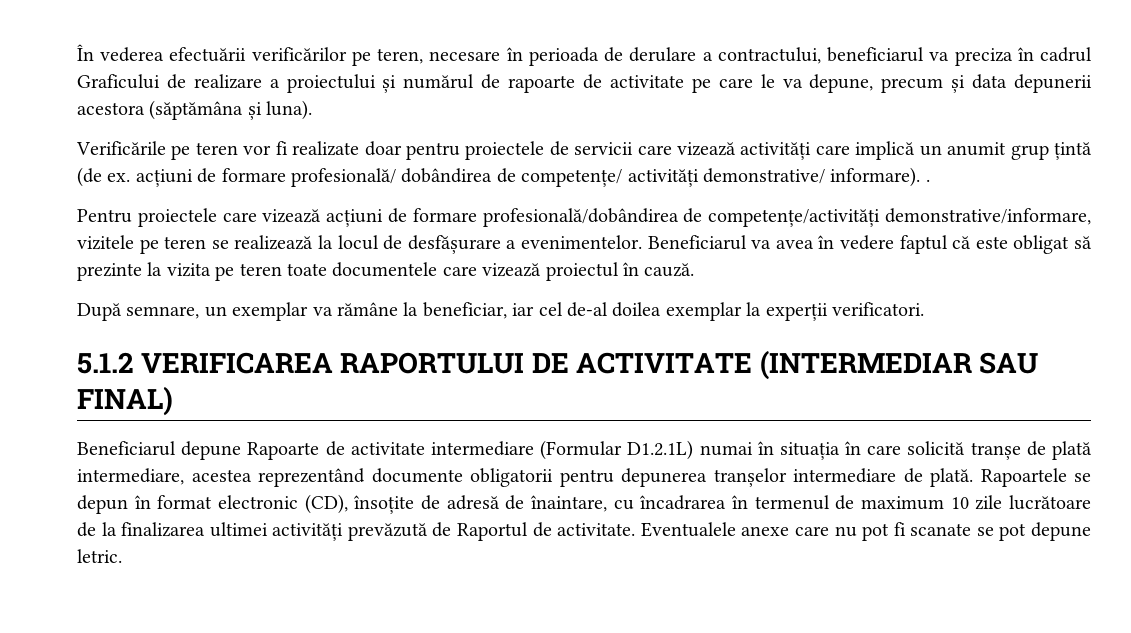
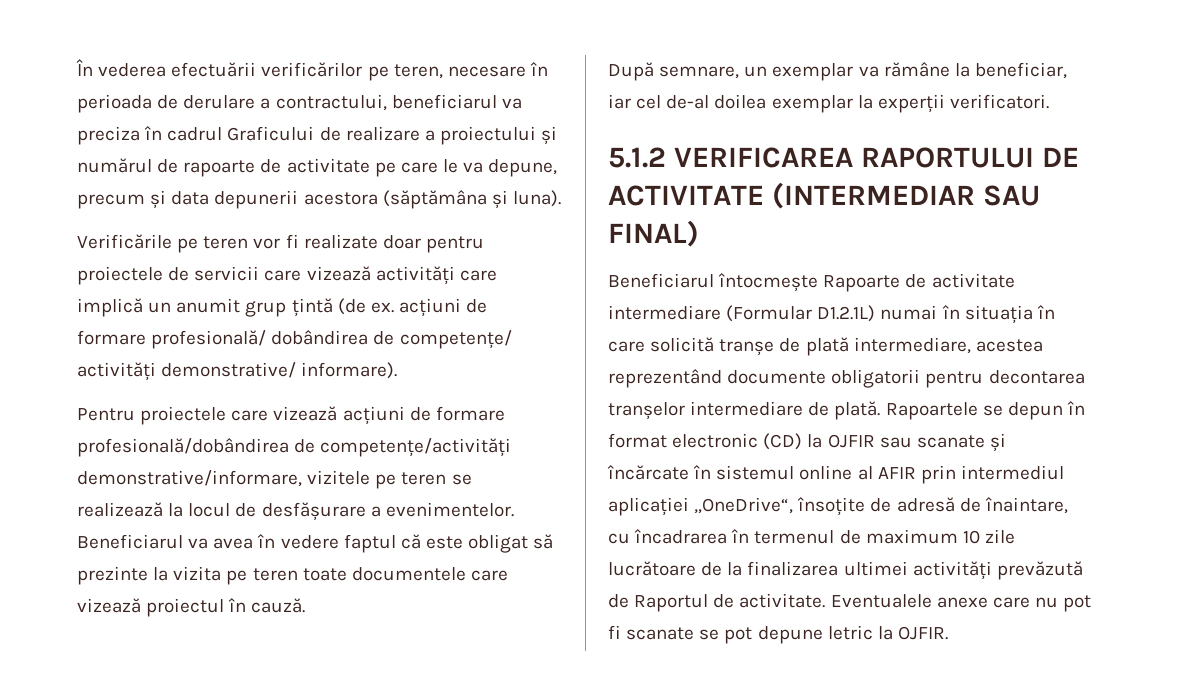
- Verificările pe teren vor fi realizate doar pentru proiectele de servicii care vizează activități care implică un anumit grup țintă (de ex. acțiuni de formare profesională/ dobândirea de competențe/ activități demonstrative/ informare). .
+ Verificările pe teren vor fi realizate doar pentru proiectele de servicii care vizează activități care implică un anumit grup țintă (de ex. acțiuni de formare profesională/ dobândirea de competențe/ activități demonstrative/ informare).
- Beneficiarul depune Rapoarte de activitate intermediare (Formular D1.2.1L) numai în situația în care solicită tranșe de plată intermediare, acestea reprezentând documente obligatorii pentru depunerea tranșelor intermediare de plată.
+ Beneficiarul întocmește Rapoarte de activitate intermediare (Formular D1.2.1L) numai în situația în care solicită tranșe de plată intermediare, acestea reprezentând documente obligatorii pentru decontarea tranșelor intermediare de plată.
- Rapoartele se depun în format electronic (CD), însoțite de adresă de înaintare, cu încadrarea în termenul de maximum 10 zile lucrătoare de la finalizarea ultimei activități prevăzută de Raportul de activitate.
+ Rapoartele se depun în format electronic (CD) la OJFIR sau scanate și încărcate în sistemul online al AFIR prin intermediul aplicației „OneDrive“, însoțite de adresă de înaintare, cu încadrarea în termenul de maximum 10 zile lucrătoare de la finalizarea ultimei activități prevăzută de Raportul de activitate.
- Eventualele anexe care nu pot fi scanate se pot depune letric.
+ Eventualele anexe care nu pot fi scanate se pot depune letric la OJFIR.

